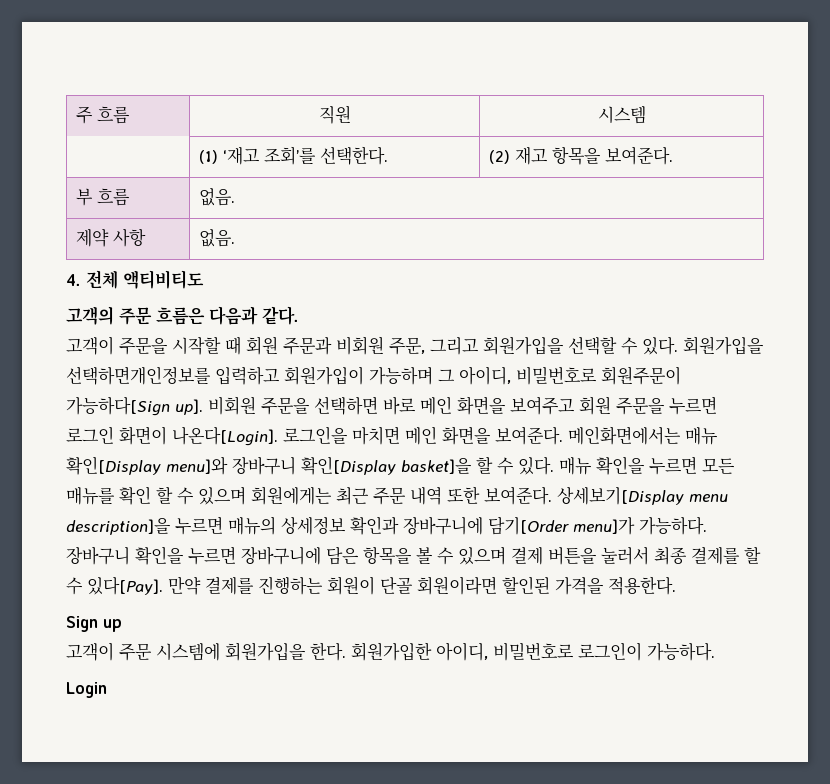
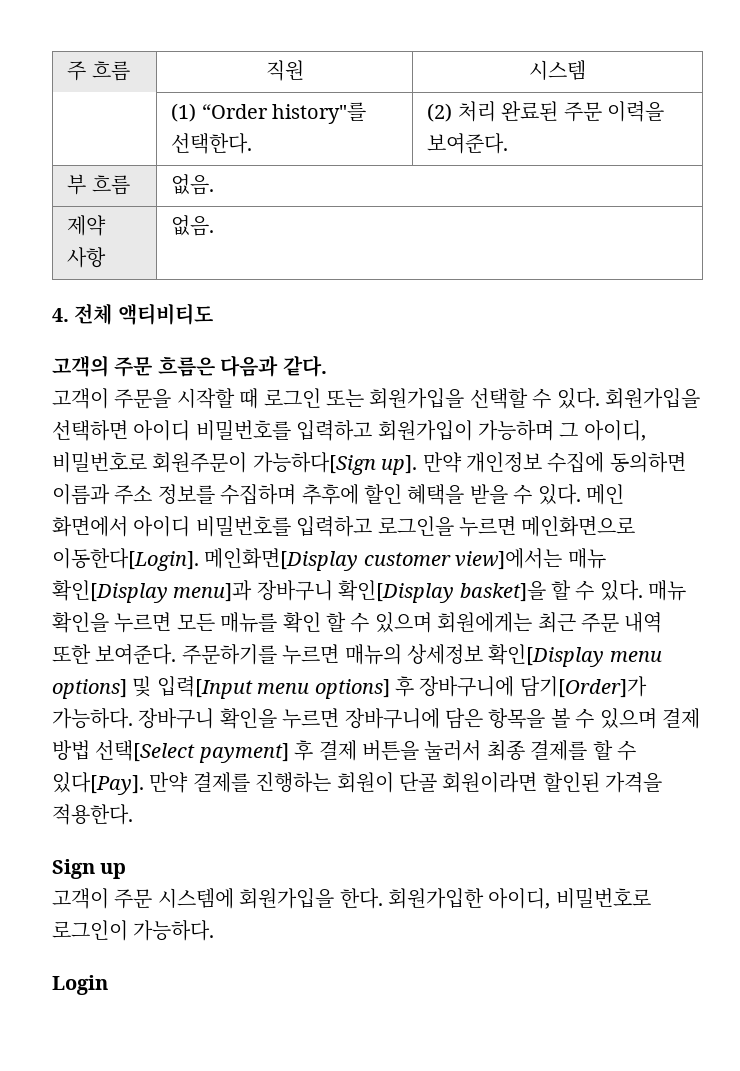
- | (1) ‘재고 조회’를 선택한다. | (2) 재고 항목을 보여준다.
+ | (1) “Order history"를 선택한다. | (2) 처리 완료된 주문 이력을 보여준다.
- 고객이 주문을 시작할 때 회원 주문과 비회원 주문, 그리고 회원가입을 선택할 수 있다.
+ 고객이 주문을 시작할 때 로그인 또는 회원가입을 선택할 수 있다.
- 회원가입을 선택하면개인정보를 입력하고 회원가입이 가능하며 그 아이디, 비밀번호로 회원주문이 가능하다[Sign up].
+ 회원가입을 선택하면 아이디 비밀번호를 입력하고 회원가입이 가능하며 그 아이디, 비밀번호로 회원주문이 가능하다[Sign up].
- 비회원 주문을 선택하면 바로 메인 화면을 보여주고 회원 주문을 누르면 로그인 화면이 나온다[Login]. 로그인을 마치면 메인 화면을 보여준다. 메인화면에서는 매뉴 확인[Display menu]와 장바구니 확인[Display basket]을 할 수 있다.
+ 만약 개인정보 수집에 동의하면 이름과 주소 정보를 수집하며 추후에 할인 혜택을 받을 수 있다. 메인 화면에서 아이디 비밀번호를 입력하고 로그인을 누르면 메인화면으로 이동한다[Login]. 메인화면[Display customer view]에서는 매뉴 확인[Display menu]과 장바구니 확인[Display basket]을 할 수 있다.
- 상세보기[Display menu description]을 누르면 매뉴의 상세정보 확인과 장바구니에 담기[Order menu]가 가능하다.
+ 주문하기를 누르면 매뉴의 상세정보 확인[Display menu options] 및 입력[Input menu options] 후 장바구니에 담기[Order]가 가능하다.
- 장바구니 확인을 누르면 장바구니에 담은 항목을 볼 수 있으며 결제 버튼을 눌러서 최종 결제를 할 수 있다[Pay].
+ 장바구니 확인을 누르면 장바구니에 담은 항목을 볼 수 있으며 결제 방법 선택[Select payment] 후 결제 버튼을 눌러서 최종 결제를 할 수 있다[Pay].

